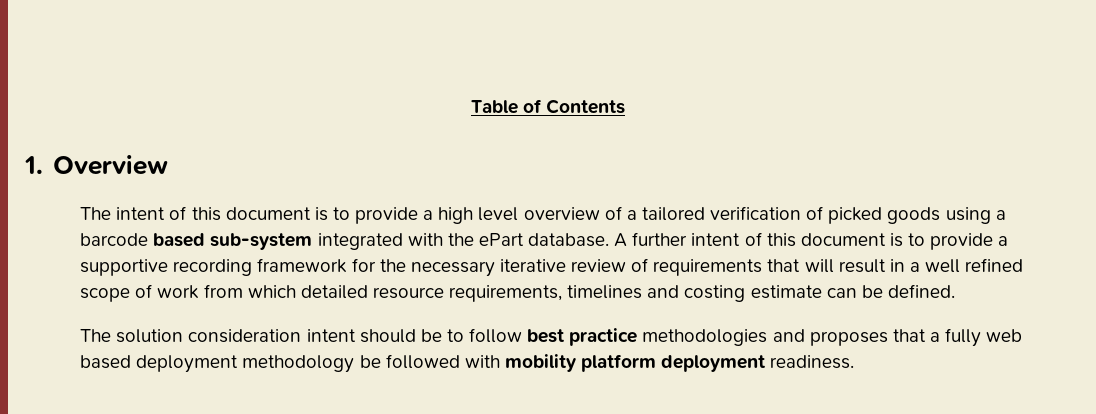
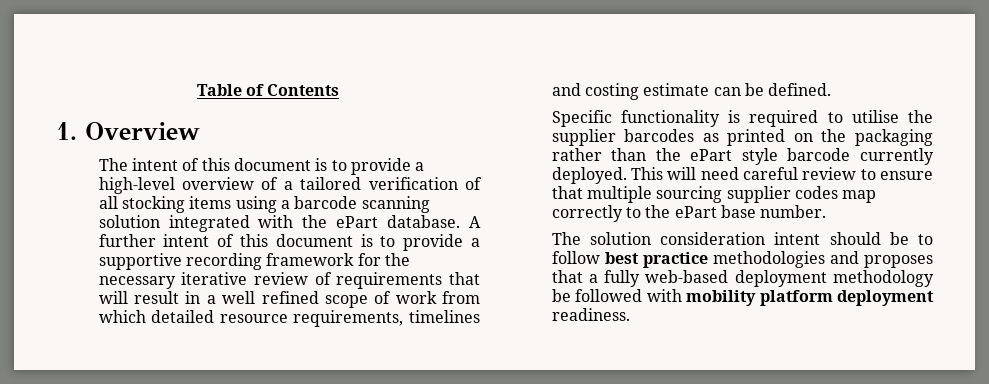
- The intent of this document is to provide a high level overview of a tailored verification of picked goods using a barcode based sub-system integrated with the ePart database.
+ The intent of this document is to provide a high-level overview of a tailored verification of all stocking items using a barcode scanning solution integrated with the ePart database.
+ Specific functionality is required to utilise the supplier barcodes as printed on the packaging rather than the ePart style barcode currently deployed. This will need careful review to ensure that multiple sourcing supplier codes map correctly to the ePart base number.
- The solution consideration intent should be to follow best practice methodologies and proposes that a fully web based deployment methodology be followed with mobility platform deployment readiness.
+ The solution consideration intent should be to follow best practice methodologies and proposes that a fully web-based deployment methodology be followed with mobility platform deployment readiness.

